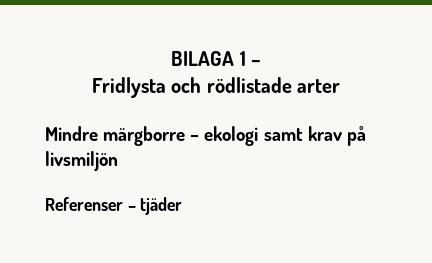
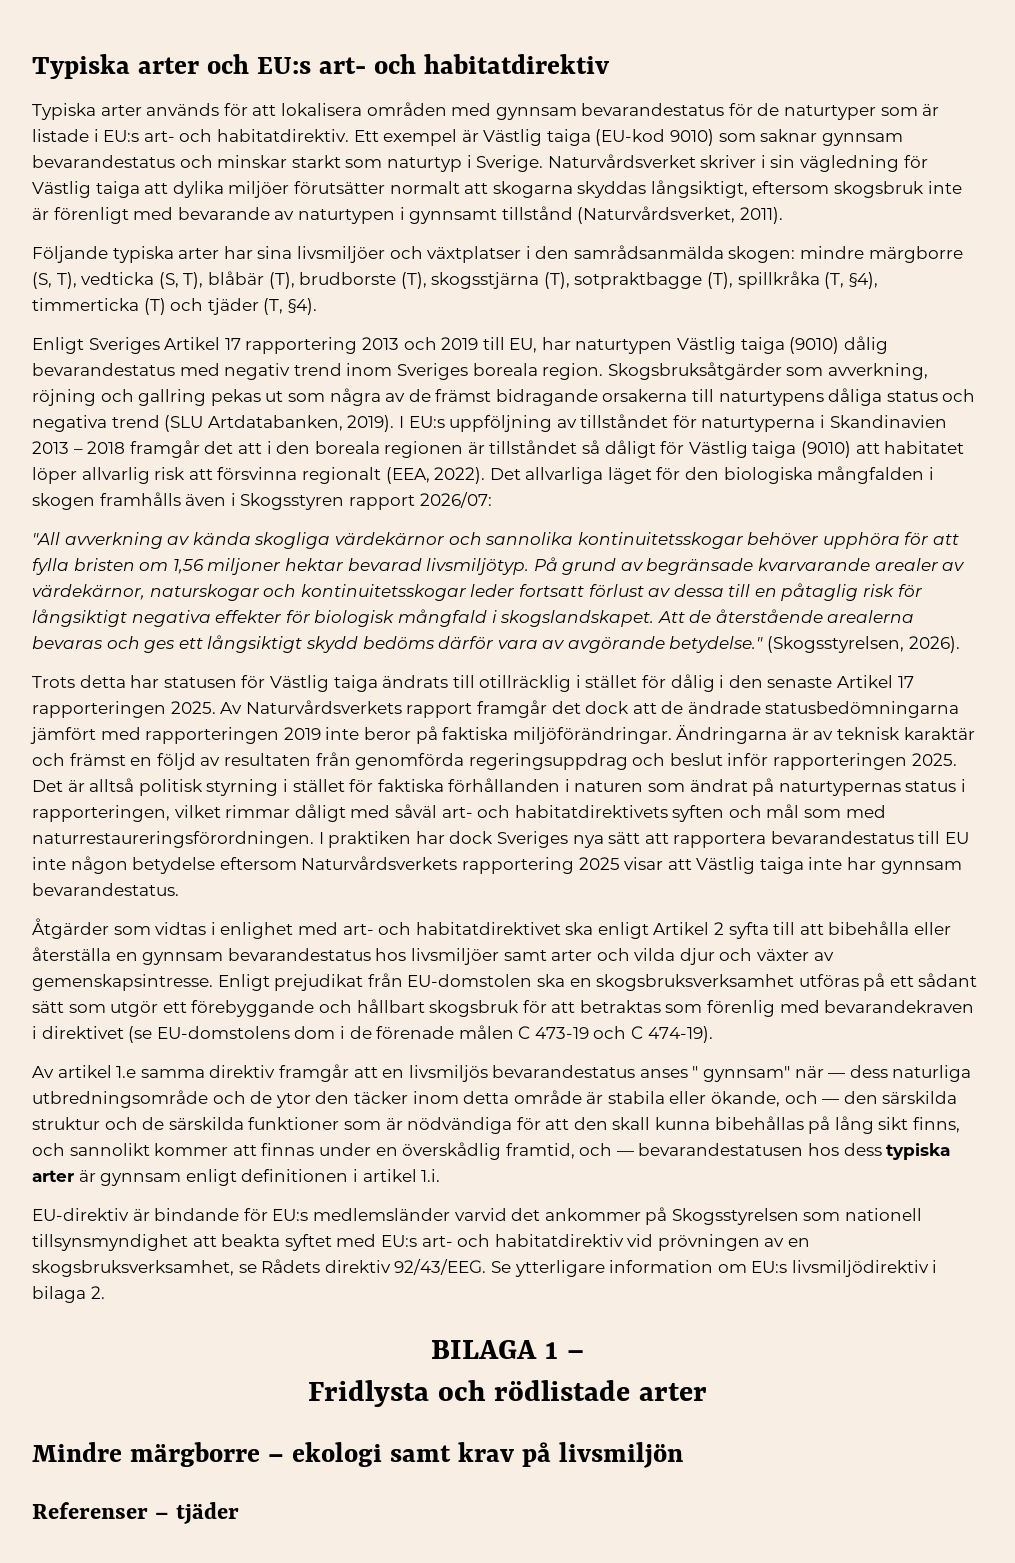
+ Typiska arter och EU:s art- och habitatdirektiv
+ Typiska arter används för att lokalisera områden med gynnsam bevarandestatus för de naturtyper som är listade i EU:s art- och habitatdirektiv. Ett exempel är Västlig taiga (EU-kod 9010) som saknar gynnsam bevarandestatus och minskar starkt som naturtyp i Sverige. Naturvårdsverket skriver i sin vägledning för Västlig taiga att dylika miljöer förutsätter normalt att skogarna skyddas långsiktigt, eftersom skogsbruk inte är förenligt med bevarande av naturtypen i gynnsamt tillstånd (Naturvårdsverket, 2011).
+ Följande typiska arter har sina livsmiljöer och växtplatser i den samrådsanmälda skogen: mindre märgborre (S, T), vedticka (S, T), blåbär (T), brudborste (T), skogsstjärna (T), sotpraktbagge (T), spillkråka (T, §4), timmerticka (T) och tjäder (T, §4).
+ Enligt Sveriges Artikel 17 rapportering 2013 och 2019 till EU, har naturtypen Västlig taiga (9010) dålig bevarandestatus med negativ trend inom Sveriges boreala region. Skogsbruksåtgärder som avverkning, röjning och gallring pekas ut som några av de främst bidragande orsakerna till naturtypens dåliga status och negativa trend (SLU Artdatabanken, 2019). I EU:s uppföljning av tillståndet för naturtyperna i Skandinavien 2013 – 2018 framgår det att i den boreala regionen är tillståndet så dåligt för Västlig taiga (9010) att habitatet löper allvarlig risk att försvinna regionalt (EEA, 2022). Det allvarliga läget för den biologiska mångfalden i skogen framhålls även i Skogsstyren rapport 2026/07:
+ "All avverkning av kända skogliga värdekärnor och sannolika kontinuitetsskogar behöver upphöra för att fylla bristen om 1,56 miljoner hektar bevarad livsmiljötyp. På grund av begränsade kvarvarande arealer av värdekärnor, naturskogar och kontinuitetsskogar leder fortsatt förlust av dessa till en påtaglig risk för långsiktigt negativa effekter för biologisk mångfald i skogslandskapet. Att de återstående arealerna bevaras och ges ett långsiktigt skydd bedöms därför vara av avgörande betydelse." (Skogsstyrelsen, 2026).
+ Trots detta har statusen för Västlig taiga ändrats till otillräcklig i stället för dålig i den senaste Artikel 17 rapporteringen 2025. Av Naturvårdsverkets rapport framgår det dock att de ändrade statusbedömningarna jämfört med rapporteringen 2019 inte beror på faktiska miljöförändringar. Ändringarna är av teknisk karaktär och främst en följd av resultaten från genomförda regeringsuppdrag och beslut inför rapporteringen 2025. Det är alltså politisk styrning i stället för faktiska förhållanden i naturen som ändrat på naturtypernas status i rapporteringen, vilket rimmar dåligt med såväl art- och habitatdirektivets syften och mål som med naturrestaureringsförordningen. I praktiken har dock Sveriges nya sätt att rapportera bevarandestatus till EU inte någon betydelse eftersom Naturvårdsverkets rapportering 2025 visar att Västlig taiga inte har gynnsam bevarandestatus.
+ Åtgärder som vidtas i enlighet med art- och habitatdirektivet ska enligt Artikel 2 syfta till att bibehålla eller återställa en gynnsam bevarandestatus hos livsmiljöer samt arter och vilda djur och växter av gemenskapsintresse. Enligt prejudikat från EU-domstolen ska en skogsbruksverksamhet utföras på ett sådant sätt som utgör ett förebyggande och hållbart skogsbruk för att betraktas som förenlig med bevarandekraven i direktivet (se EU-domstolens dom i de förenade målen C 473-19 och C 474-19).
+ Av artikel 1.e samma direktiv framgår att en livsmiljös bevarandestatus anses " gynnsam" när — dess naturliga utbredningsområde och de ytor den täcker inom detta område är stabila eller ökande, och — den särskilda struktur och de särskilda funktioner som är nödvändiga för att den skall kunna bibehållas på lång sikt finns, och sannolikt kommer att finnas under en överskådlig framtid, och — bevarandestatusen hos dess typiska arter är gynnsam enligt definitionen i artikel 1.i.
+ EU-direktiv är bindande för EU:s medlemsländer varvid det ankommer på Skogsstyrelsen som nationell tillsynsmyndighet att beakta syftet med EU:s art- och habitatdirektiv vid prövningen av en skogsbruksverksamhet, se Rådets direktiv 92/43/EEG. Se ytterligare information om EU:s livsmiljödirektiv i bilaga 2.

